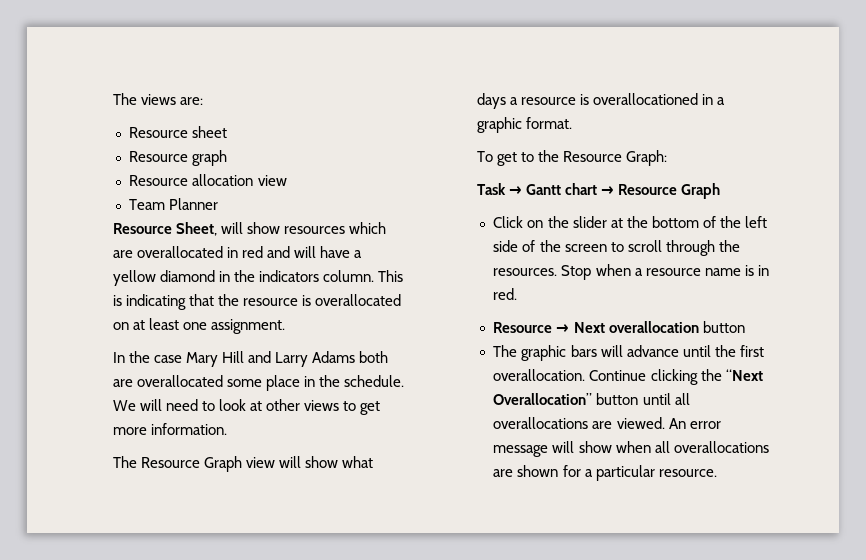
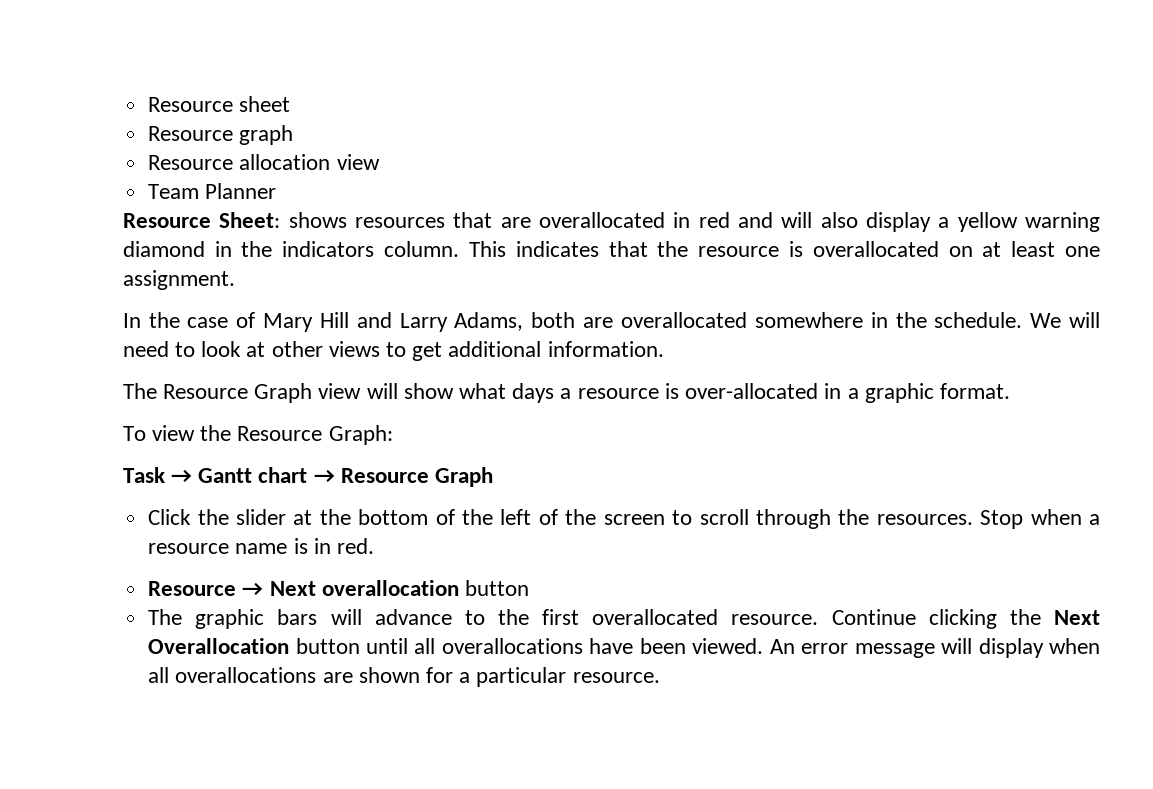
- The views are:
- Resource Sheet, will show resources which are overallocated in red and will have a yellow diamond in the indicators column.
+ Resource Sheet: shows resources that are overallocated in red and will also display a yellow warning diamond in the indicators column.
- This is indicating that the resource is overallocated on at least one assignment.
+ This indicates that the resource is overallocated on at least one assignment.
- In the case Mary Hill and Larry Adams both are overallocated some place in the schedule.
+ In the case of Mary Hill and Larry Adams, both are overallocated somewhere in the schedule.
- We will need to look at other views to get more information.
+ We will need to look at other views to get additional information.
- The Resource Graph view will show what days a resource is overallocationed in a graphic format.
+ The Resource Graph view will show what days a resource is over-allocated in a graphic format.
- To get to the Resource Graph:
+ To view the Resource Graph:
- Click on the slider at the bottom of the left side of the screen to scroll through the resources.
+ Click the slider at the bottom of the left of the screen to scroll through the resources.
- The graphic bars will advance until the first overallocation.
+ The graphic bars will advance to the first overallocated resource.
- Continue clicking the “Next Overallocation” button until all overallocations are viewed.
+ Continue clicking the Next Overallocation button until all overallocations have been viewed.
- An error message will show when all overallocations are shown for a particular resource.
+ An error message will display when all overallocations are shown for a particular resource.

